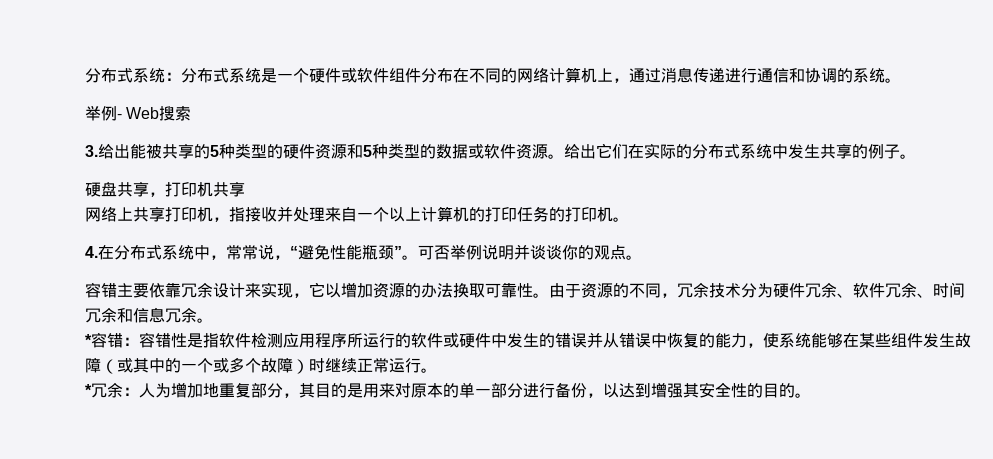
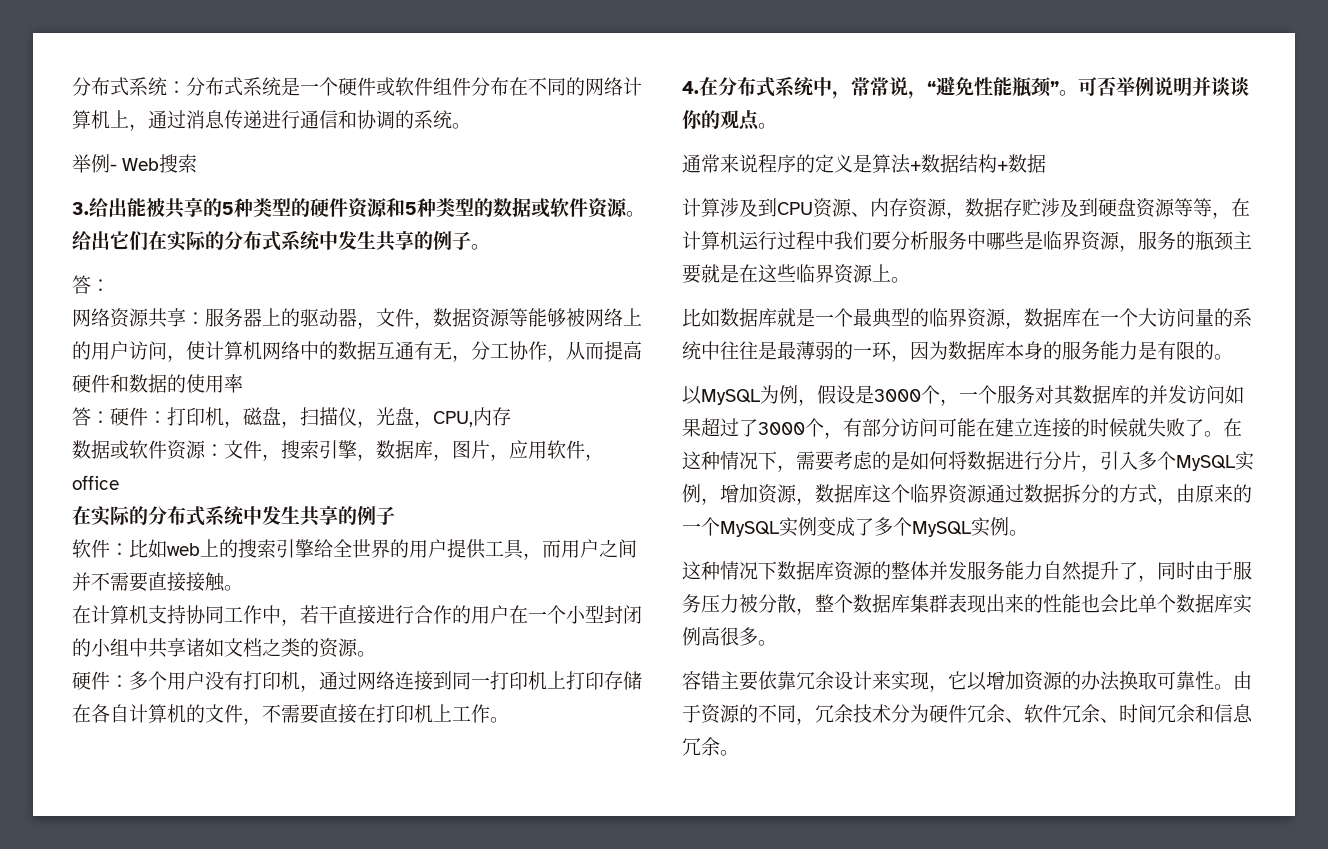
  给出它们在实际的分布式系统中发生共享的例子。
- 硬盘共享，打印机共享
- 网络上共享打印机，指接收并处理来自一个以上计算机的打印任务的打印机。
+ 答：
+ 网络资源共享：服务器上的驱动器，文件，数据资源等能够被网络上的用户访问，使计算机网络中的数据互通有无，分工协作，从而提高硬件和数据的使用率
+ 答：硬件：打印机，磁盘，扫描仪，光盘，CPU,内存
+ 数据或软件资源：文件，搜索引擎，数据库，图片，应用软件，office
+ 在实际的分布式系统中发生共享的例子
+ 软件：比如web上的搜索引擎给全世界的用户提供工具，而用户之间并不需要直接接触。
+ 在计算机支持协同工作中，若干直接进行合作的用户在一个小型封闭的小组中共享诸如文档之类的资源。
+ 硬件：多个用户没有打印机，通过网络连接到同一打印机上打印存储在各自计算机的文件，不需要直接在打印机上工作。
+ 通常来说程序的定义是算法+数据结构+数据
+ 计算涉及到CPU资源、内存资源，数据存贮涉及到硬盘资源等等，在计算机运行过程中我们要分析服务中哪些是临界资源，服务的瓶颈主要就是在这些临界资源上。
+ 比如数据库就是一个最典型的临界资源，数据库在一个大访问量的系统中往往是最薄弱的一环，因为数据库本身的服务能力是有限的。
+ 以MySQL为例，假设是3000个，一个服务对其数据库的并发访问如果超过了3000个，有部分访问可能在建立连接的时候就失败了。在这种情况下，需要考虑的是如何将数据进行分片，引入多个MySQL实例，增加资源，数据库这个临界资源通过数据拆分的方式，由原来的一个MySQL实例变成了多个MySQL实例。
+ 这种情况下数据库资源的整体并发服务能力自然提升了，同时由于服务压力被分散，整个数据库集群表现出来的性能也会比单个数据库实例高很多。
- *容错：容错性是指软件检测应用程序所运行的软件或硬件中发生的错误并从错误中恢复的能力，使系统能够在某些组件发生故障（或其中的一个或多个故障）时继续正常运行。
- *冗余：人为增加地重复部分，其目的是用来对原本的单一部分进行备份，以达到增强其安全性的目的。

